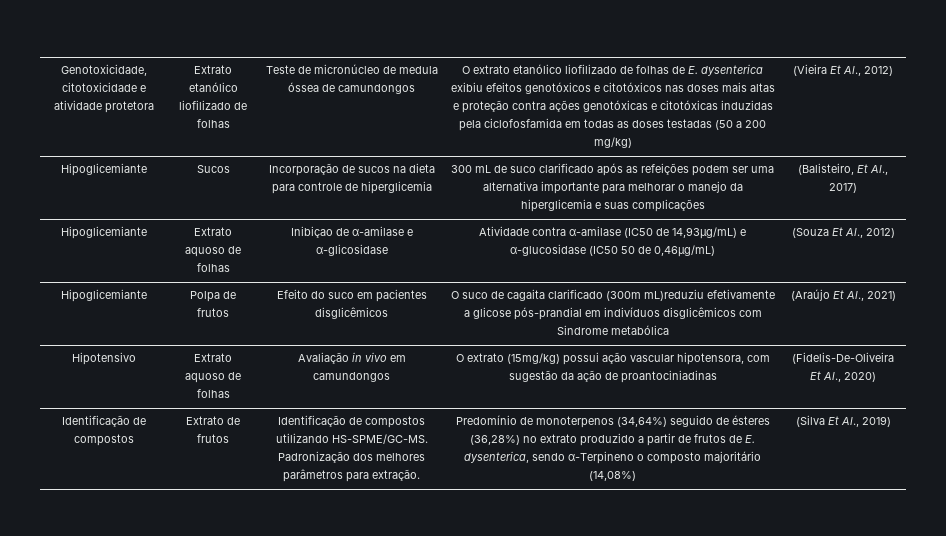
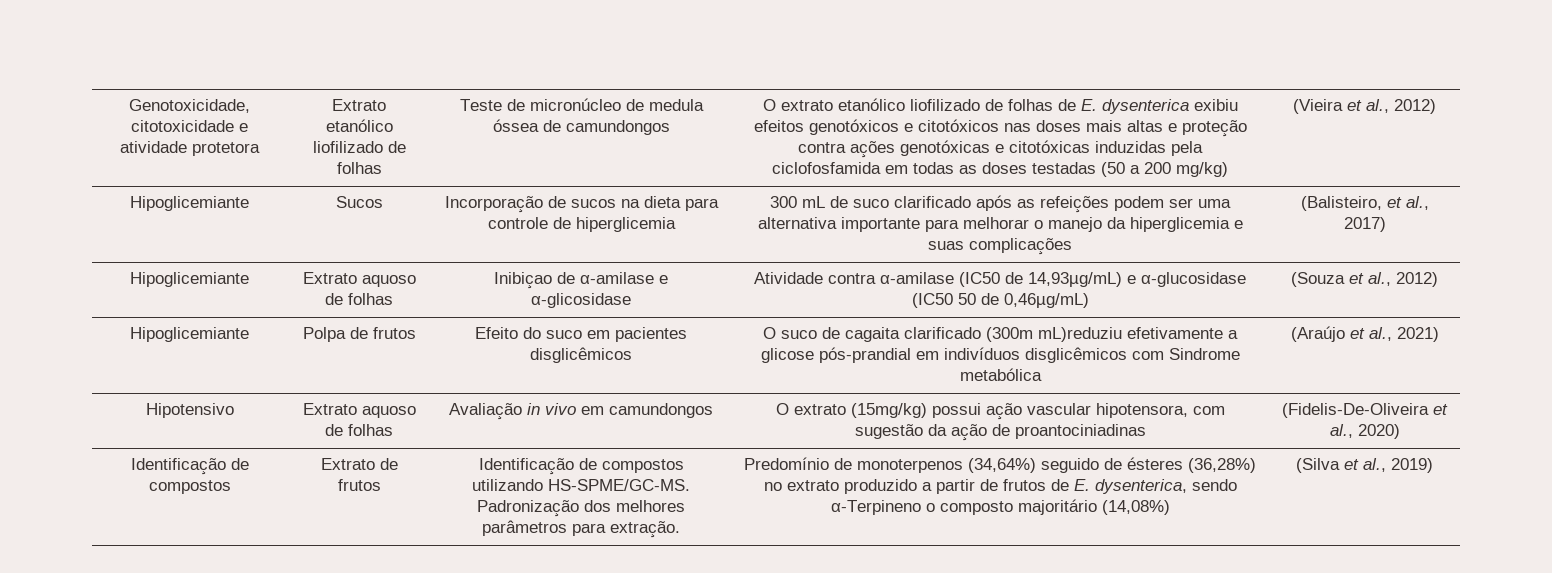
- (Vieira Et Al., 2012)
+ (Vieira et al., 2012)
- Hipoglicemiante | Sucos | Incorporação de sucos na dieta para controle de hiperglicemia | 300 mL de suco clarificado após as refeições podem ser uma alternativa importante para melhorar o manejo da hiperglicemia e suas complicações | (Balisteiro, Et Al., 2017)
+ Hipoglicemiante | Sucos | Incorporação de sucos na dieta para controle de hiperglicemia | 300 mL de suco clarificado após as refeições podem ser uma alternativa importante para melhorar o manejo da hiperglicemia e suas complicações | (Balisteiro, et al., 2017)
- Hipoglicemiante | Extrato aquoso de folhas | Inibiçao de α-amilase e α-glicosidase | Atividade contra α-amilase (IC50 de 14,93µg/mL) e α-glucosidase (IC50 50 de 0,46µg/mL) | (Souza Et Al., 2012)
+ Hipoglicemiante | Extrato aquoso de folhas | Inibiçao de α-amilase e α-glicosidase | Atividade contra α-amilase (IC50 de 14,93µg/mL) e α-glucosidase (IC50 50 de 0,46µg/mL) | (Souza et al., 2012)
- Hipoglicemiante | Polpa de frutos | Efeito do suco em pacientes disglicêmicos | O suco de cagaita clarificado (300m mL)reduziu efetivamente a glicose pós-prandial em indivíduos disglicêmicos com Sindrome metabólica | (Araújo Et Al., 2021)
+ Hipoglicemiante | Polpa de frutos | Efeito do suco em pacientes disglicêmicos | O suco de cagaita clarificado (300m mL)reduziu efetivamente a glicose pós-prandial em indivíduos disglicêmicos com Sindrome metabólica | (Araújo et al., 2021)
- Hipotensivo | Extrato aquoso de folhas | Avaliação in vivo em camundongos | O extrato (15mg/kg) possui ação vascular hipotensora, com sugestão da ação de proantociniadinas | (Fidelis-De-Oliveira Et Al., 2020)
+ Hipotensivo | Extrato aquoso de folhas | Avaliação in vivo em camundongos | O extrato (15mg/kg) possui ação vascular hipotensora, com sugestão da ação de proantociniadinas | (Fidelis-De-Oliveira et al., 2020)
- (Silva Et Al., 2019)
+ (Silva et al., 2019)

